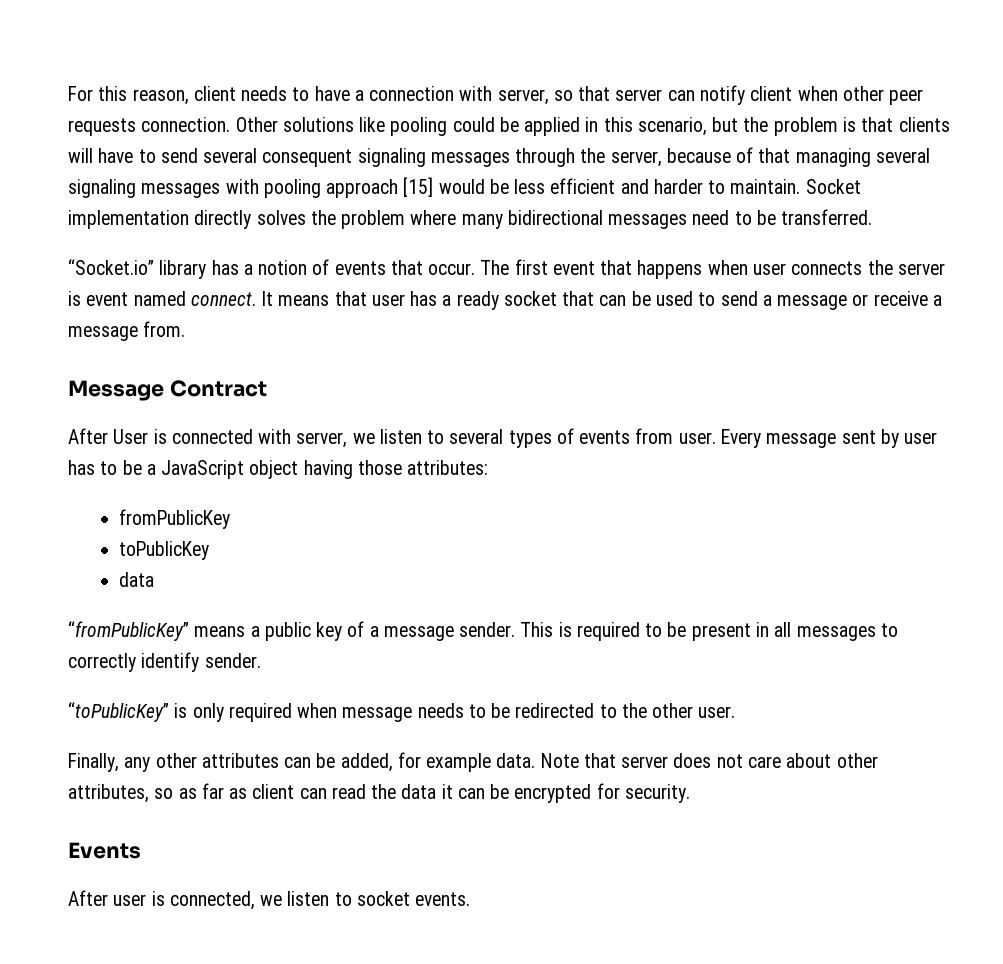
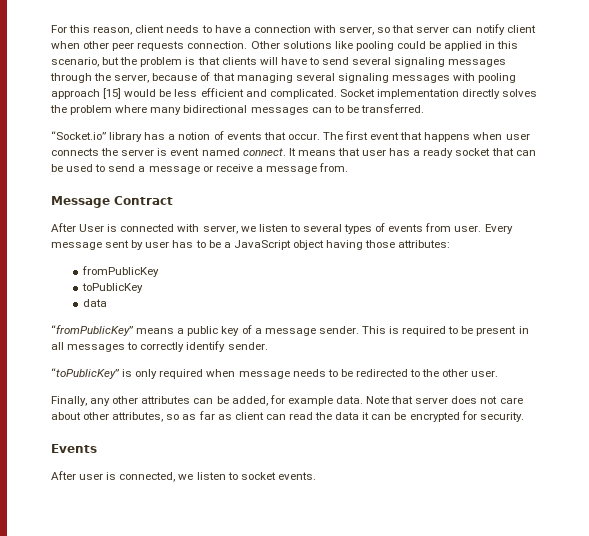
- Other solutions like pooling could be applied in this scenario, but the problem is that clients will have to send several consequent signaling messages through the server, because of that managing several signaling messages with pooling approach [15] would be less efficient and harder to maintain.
+ Other solutions like pooling could be applied in this scenario, but the problem is that clients will have to send several signaling messages through the server, because of that managing several signaling messages with pooling approach [15] would be less efficient and complicated.
- Socket implementation directly solves the problem where many bidirectional messages need to be transferred.
+ Socket implementation directly solves the problem where many bidirectional messages can to be transferred.

